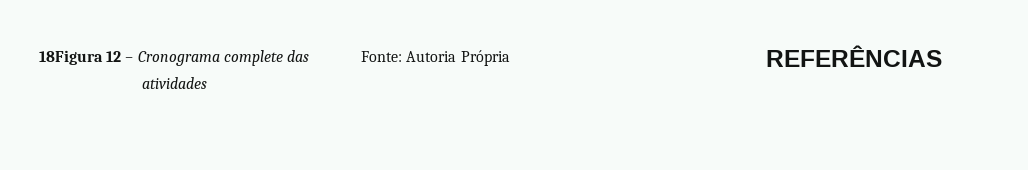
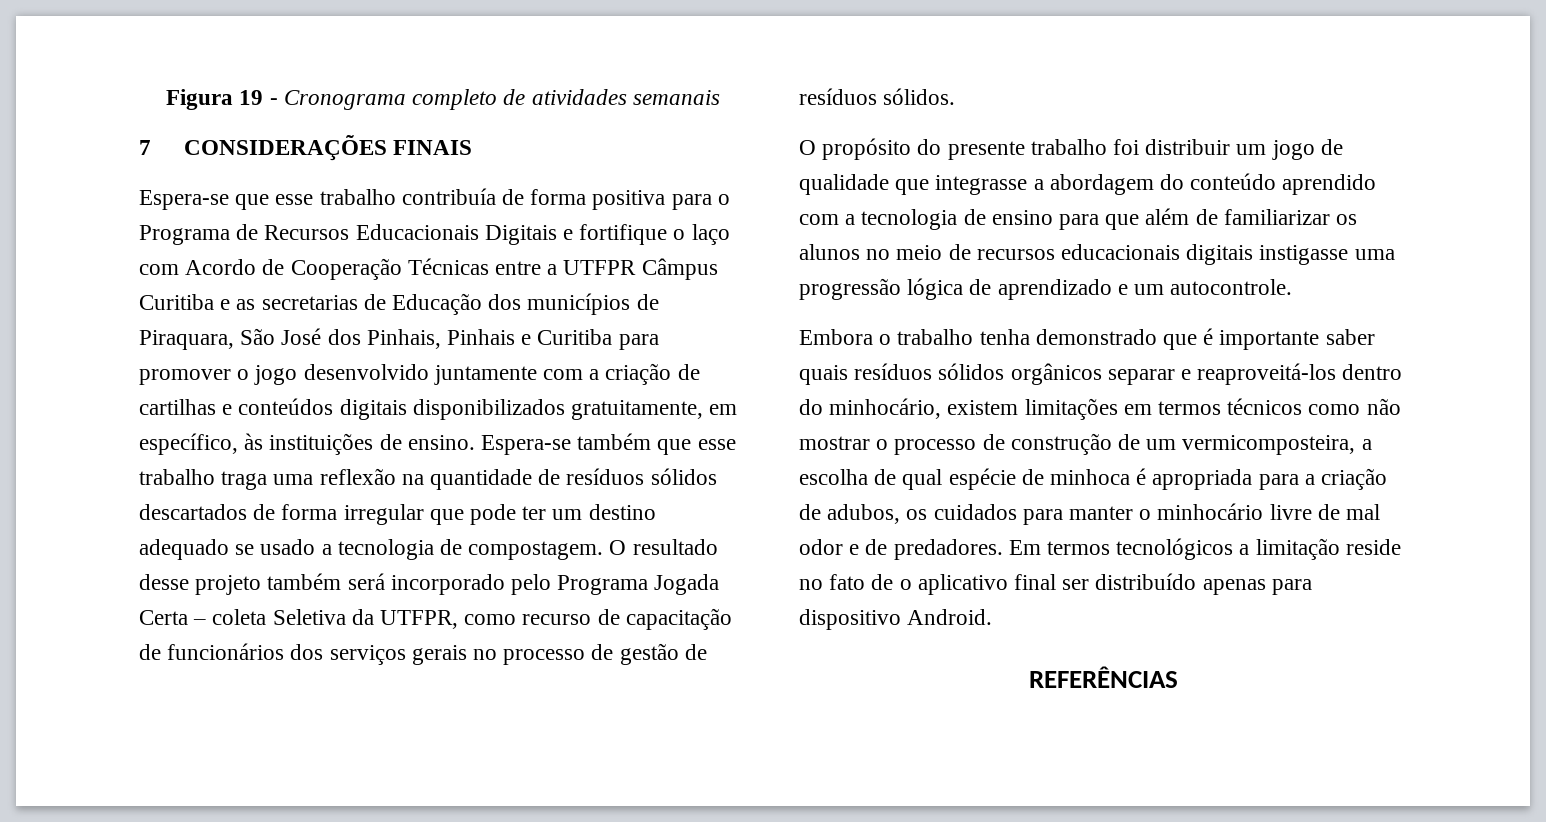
- 18Figura 12 – Cronograma complete das atividades
- Fonte: Autoria Própria
+ Figura 19 - Cronograma completo de atividades semanais
+ 7 CONSIDERAÇÕES FINAIS
+ Espera-se que esse trabalho contribuía de forma positiva para o Programa de Recursos Educacionais Digitais e fortifique o laço com Acordo de Cooperação Técnicas entre a UTFPR Câmpus Curitiba e as secretarias de Educação dos municípios de Piraquara, São José dos Pinhais, Pinhais e Curitiba para promover o jogo desenvolvido juntamente com a criação de cartilhas e conteúdos digitais disponibilizados gratuitamente, em específico, às instituições de ensino. Espera-se também que esse trabalho traga uma reflexão na quantidade de resíduos sólidos descartados de forma irregular que pode ter um destino adequado se usado a tecnologia de compostagem. O resultado desse projeto também será incorporado pelo Programa Jogada Certa – coleta Seletiva da UTFPR, como recurso de capacitação de funcionários dos serviços gerais no processo de gestão de resíduos sólidos.
+ O propósito do presente trabalho foi distribuir um jogo de qualidade que integrasse a abordagem do conteúdo aprendido com a tecnologia de ensino para que além de familiarizar os alunos no meio de recursos educacionais digitais instigasse uma progressão lógica de aprendizado e um autocontrole.
+ Embora o trabalho tenha demonstrado que é importante saber quais resíduos sólidos orgânicos separar e reaproveitá-los dentro do minhocário, existem limitações em termos técnicos como não mostrar o processo de construção de um vermicomposteira, a escolha de qual espécie de minhoca é apropriada para a criação de adubos, os cuidados para manter o minhocário livre de mal odor e de predadores. Em termos tecnológicos a limitação reside no fato de o aplicativo final ser distribuído apenas para dispositivo Android.

